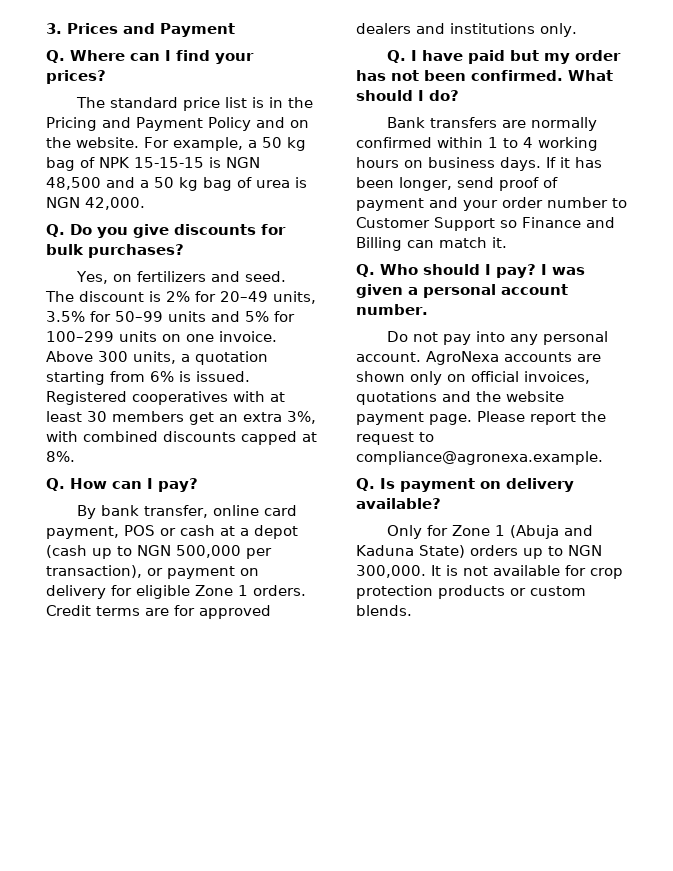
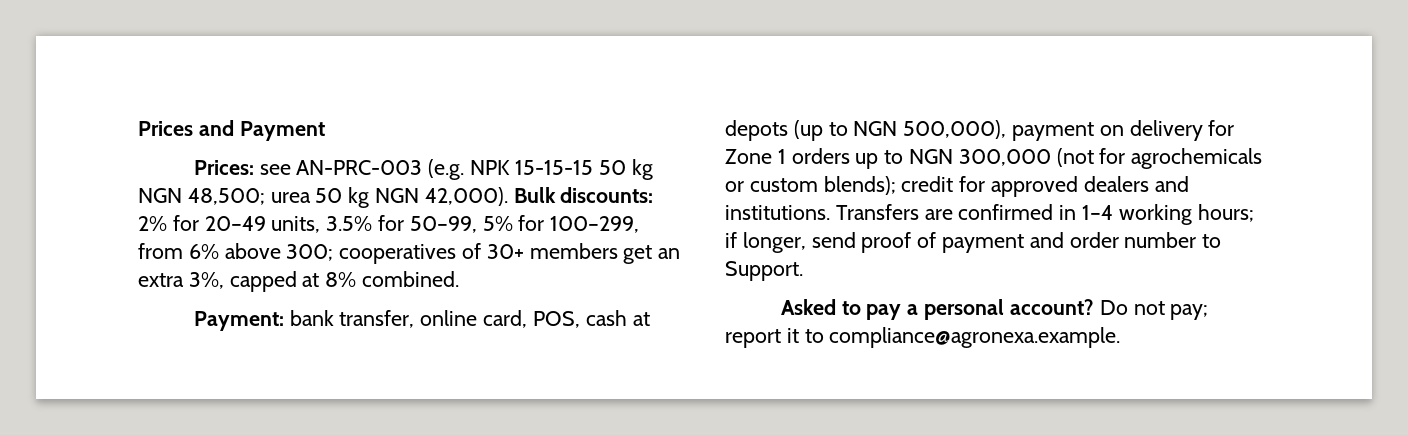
- 3. Prices and Payment
+ Prices and Payment
- Q. Where can I find your prices?
- The standard price list is in the Pricing and Payment Policy and on the website. For example, a 50 kg bag of NPK 15-15-15 is NGN 48,500 and a 50 kg bag of urea is NGN 42,000.
- Q. Do you give discounts for bulk purchases?
- Yes, on fertilizers and seed. The discount is 2% for 20–49 units, 3.5% for 50–99 units and 5% for 100–299 units on one invoice. Above 300 units, a quotation starting from 6% is issued. Registered cooperatives with at least 30 members get an extra 3%, with combined discounts capped at 8%.
- Q. How can I pay?
- By bank transfer, online card payment, POS or cash at a depot (cash up to NGN 500,000 per transaction), or payment on delivery for eligible Zone 1 orders. Credit terms are for approved dealers and institutions only.
- Q. I have paid but my order has not been confirmed. What should I do?
- Bank transfers are normally confirmed within 1 to 4 working hours on business days. If it has been longer, send proof of payment and your order number to Customer Support so Finance and Billing can match it.
- Q. Who should I pay? I was given a personal account number.
- Do not pay into any personal account. AgroNexa accounts are shown only on official invoices, quotations and the website payment page. Please report the request to compliance@agronexa.example.
- Q. Is payment on delivery available?
- Only for Zone 1 (Abuja and Kaduna State) orders up to NGN 300,000. It is not available for crop protection products or custom blends.
+ Prices: see AN-PRC-003 (e.g. NPK 15-15-15 50 kg NGN 48,500; urea 50 kg NGN 42,000). Bulk discounts: 2% for 20–49 units, 3.5% for 50–99, 5% for 100–299, from 6% above 300; cooperatives of 30+ members get an extra 3%, capped at 8% combined.
+ Payment: bank transfer, online card, POS, cash at depots (up to NGN 500,000), payment on delivery for Zone 1 orders up to NGN 300,000 (not for agrochemicals or custom blends); credit for approved dealers and institutions. Transfers are confirmed in 1–4 working hours; if longer, send proof of payment and order number to Support.
+ Asked to pay a personal account? Do not pay; report it to compliance@agronexa.example.

